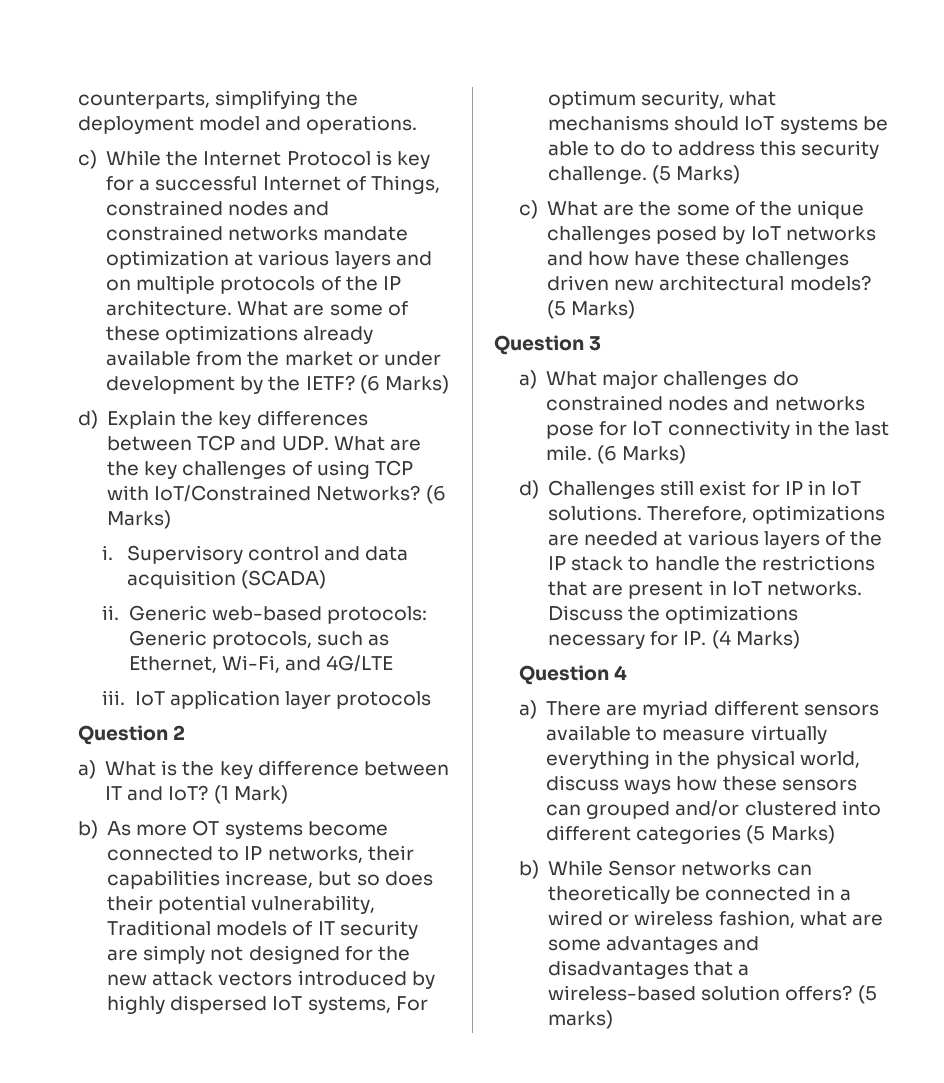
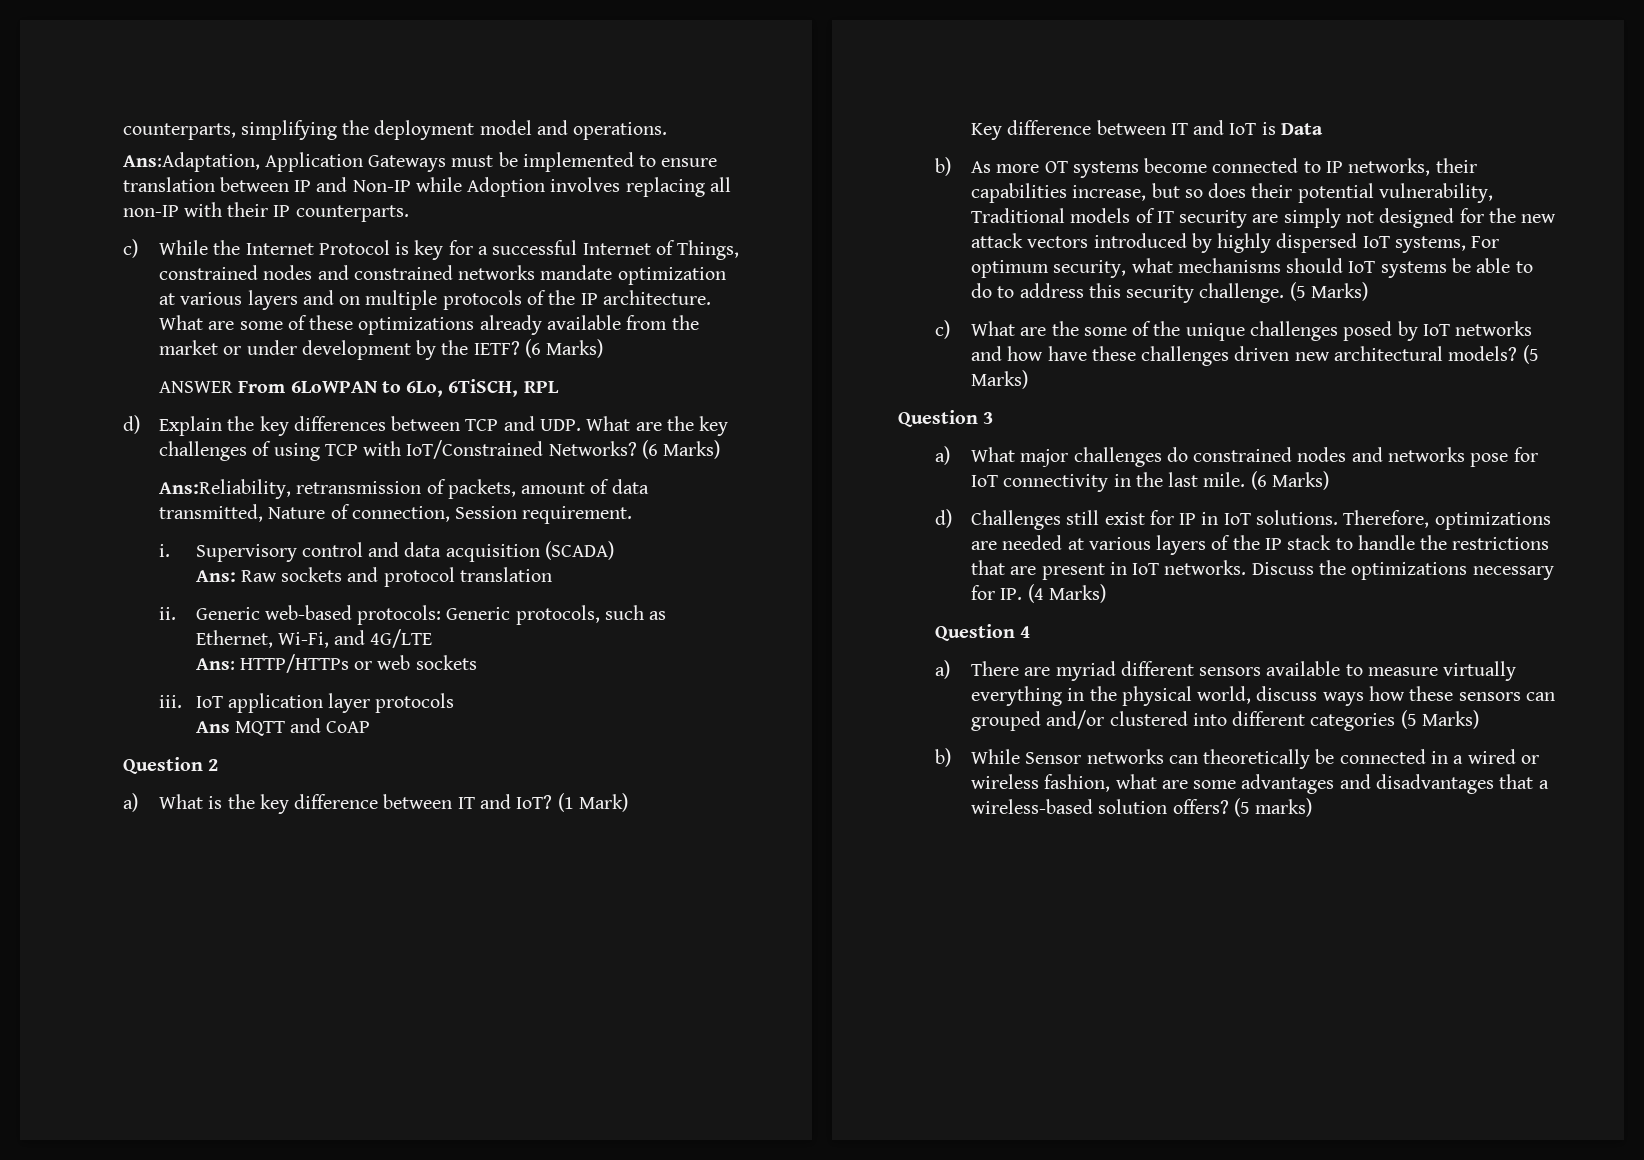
+ Ans:Adaptation, Application Gateways must be implemented to ensure translation between IP and Non-IP while Adoption involves replacing all non-IP with their IP counterparts.
+ ANSWER From 6LoWPAN to 6Lo, 6TiSCH, RPL
+ Ans:Reliability, retransmission of packets, amount of data transmitted, Nature of connection, Session requirement.
+ Ans: Raw sockets and protocol translation
+ Ans: HTTP/HTTPs or web sockets
+ Ans MQTT and CoAP
+ Key difference between IT and IoT is Data

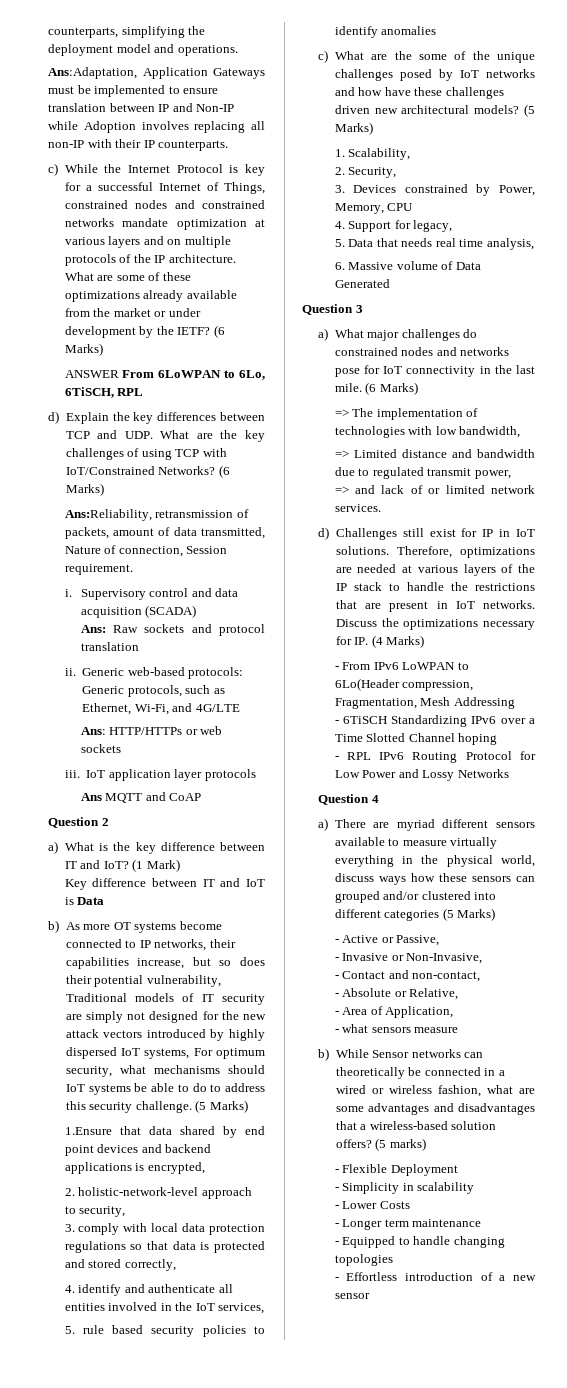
+ 1.Ensure that data shared by end point devices and backend applications is encrypted,
+ 2. holistic-network-level approach to security,
+ 3. comply with local data protection regulations so that data is protected and stored correctly,
+ 4. identify and authenticate all entities involved in the IoT services,
+ 5. rule based security policies to identify anomalies
+ 1. Scalability,
+ 2. Security,
+ 3. Devices constrained by Power, Memory, CPU
+ 4. Support for legacy,
+ 5. Data that needs real time analysis,
+ 6. Massive volume of Data Generated
+ => The implementation of technologies with low bandwidth,
+ => Limited distance and bandwidth due to regulated transmit power,
+ => and lack of or limited network services.
+ - From IPv6 LoWPAN to 6Lo(Header compression, Fragmentation, Mesh Addressing
+ - 6TiSCH Standardizing IPv6 over a Time Slotted Channel hoping
+ - RPL IPv6 Routing Protocol for Low Power and Lossy Networks
+ - Active or Passive,
+ - Invasive or Non-Invasive,
+ - Contact and non-contact,
+ - Absolute or Relative,
+ - Area of Application,
+ - what sensors measure
+ - Flexible Deployment
+ - Simplicity in scalability
+ - Lower Costs
+ - Longer term maintenance
+ - Equipped to handle changing topologies
+ - Effortless introduction of a new sensor

